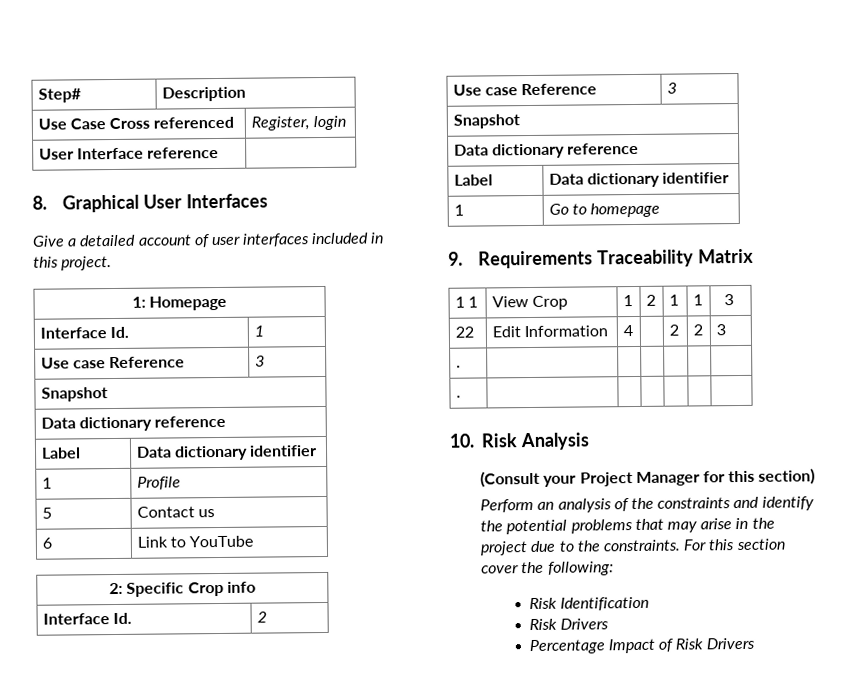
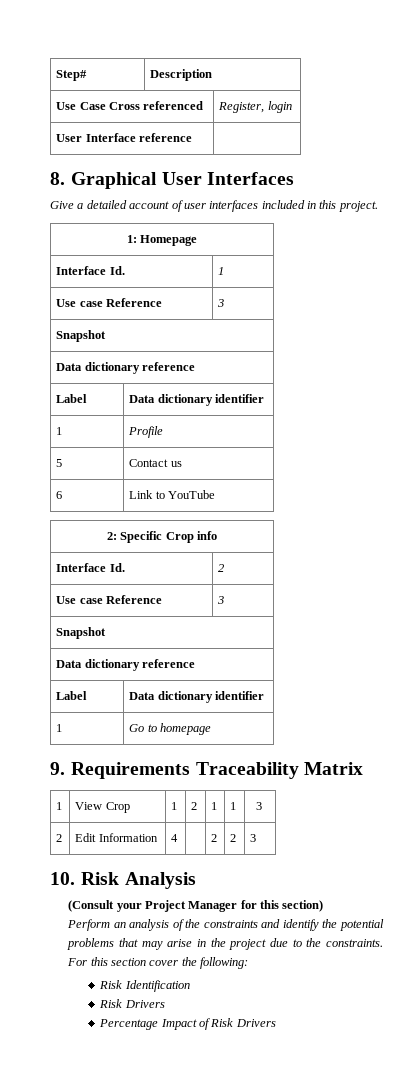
- 1 1 | View Crop | 1 | 2 | 1 | 1 | 3
+ 1 | View Crop | 1 | 2 | 1 | 1 | 3
- 22 | Edit Information | 4 | | 2 | 2 | 3
- . | | | | | |
- . | | | | | |
+ 2 | Edit Information | 4 | | 2 | 2 | 3

